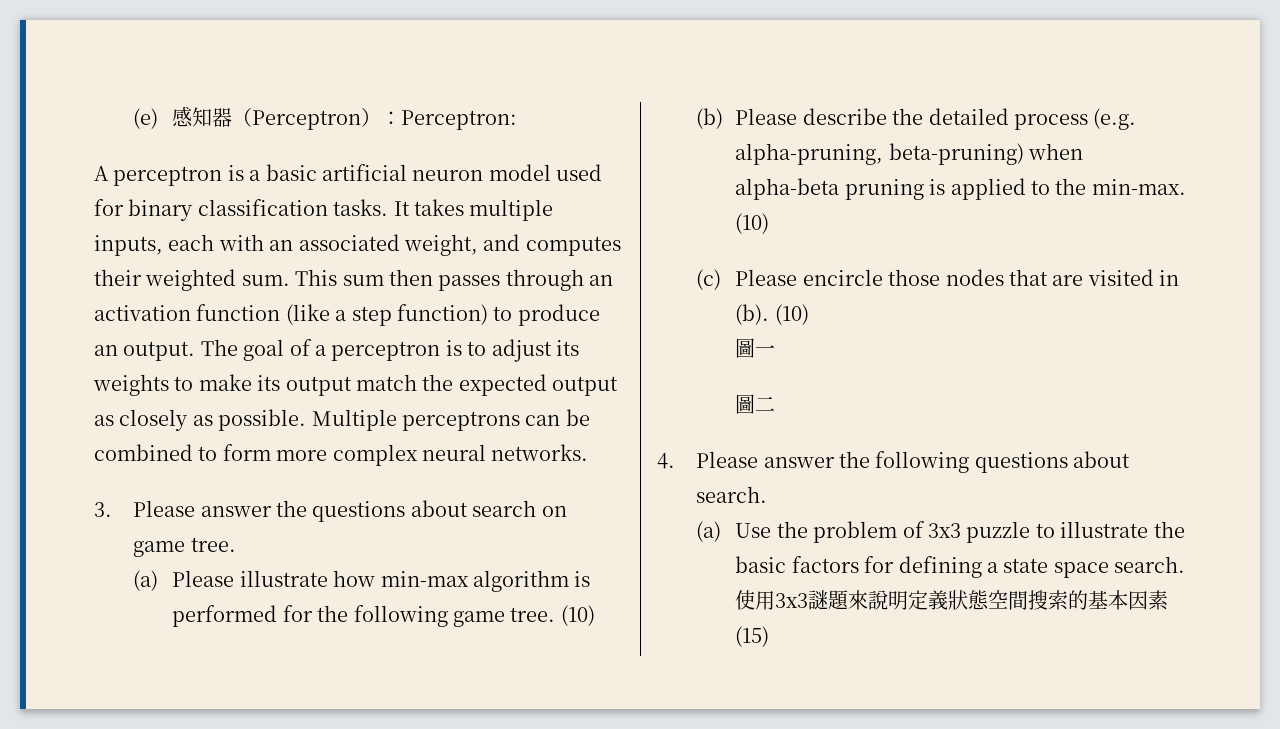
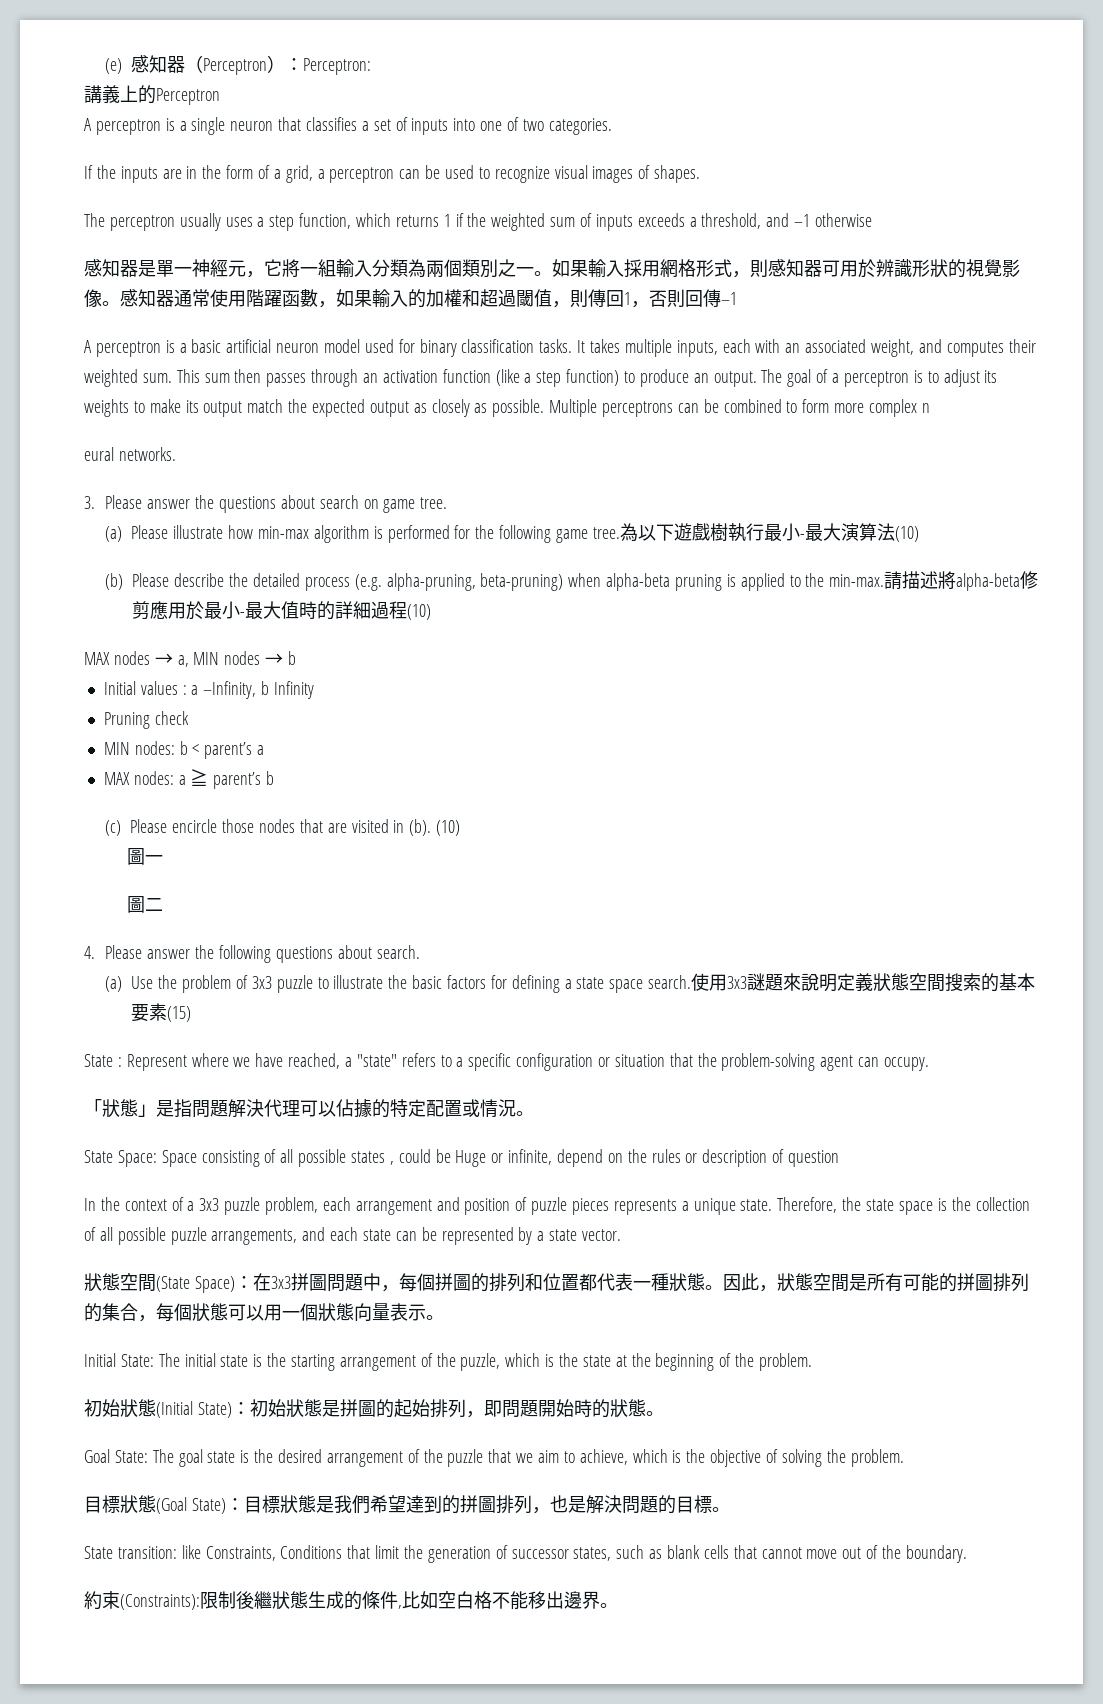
+ 講義上的Perceptron
+ A perceptron is a single neuron that classifies a set of inputs into one of two categories.
+ If the inputs are in the form of a grid, a perceptron can be used to recognize visual images of shapes.
+ The perceptron usually uses a step function, which returns 1 if the weighted sum of inputs exceeds a threshold, and –1 otherwise
+ 感知器是單一神經元，它將一組輸入分類為兩個類別之一。如果輸入採用網格形式，則感知器可用於辨識形狀的視覺影像。感知器通常使用階躍函數，如果輸入的加權和超過閾值，則傳回1，否則回傳–1
- Multiple perceptrons can be combined to form more complex neural networks.
+ Multiple perceptrons can be combined to form more complex n
+ eural networks.
- (a) Please illustrate how min-max algorithm is performed for the following game tree. (10)
+ (a) Please illustrate how min-max algorithm is performed for the following game tree.為以下遊戲樹執行最小-最大演算法(10)
- (b) Please describe the detailed process (e.g. alpha-pruning, beta-pruning) when alpha-beta pruning is applied to the min-max. (10)
+ (b) Please describe the detailed process (e.g. alpha-pruning, beta-pruning) when alpha-beta pruning is applied to the min-max.請描述將alpha-beta修剪應用於最小-最大值時的詳細過程(10)
+ MAX nodes → a, MIN nodes → b
+ Initial values : a –Infinity, b Infinity
+ Pruning check
+ MIN nodes: b < parent’s a
+ MAX nodes: a ≧ parent’s b
- 使用3x3謎題來說明定義狀態空間搜索的基本因素(15)
+ 使用3x3謎題來說明定義狀態空間搜索的基本要素(15)
+ State : Represent where we have reached, a "state" refers to a specific configuration or situation that the problem-solving agent can occupy.
+ 「狀態」是指問題解決代理可以佔據的特定配置或情況。
+ State Space: Space consisting of all possible states , could be Huge or infinite, depend on the rules or description of question
+ In the context of a 3x3 puzzle problem, each arrangement and position of puzzle pieces represents a unique state. Therefore, the state space is the collection of all possible puzzle arrangements, and each state can be represented by a state vector.
+ 狀態空間(State Space)：在3x3拼圖問題中，每個拼圖的排列和位置都代表一種狀態。因此，狀態空間是所有可能的拼圖排列的集合，每個狀態可以用一個狀態向量表示。
+ Initial State: The initial state is the starting arrangement of the puzzle, which is the state at the beginning of the problem.
+ 初始狀態(Initial State)：初始狀態是拼圖的起始排列，即問題開始時的狀態。
+ Goal State: The goal state is the desired arrangement of the puzzle that we aim to achieve, which is the objective of solving the problem.
+ 目標狀態(Goal State)：目標狀態是我們希望達到的拼圖排列，也是解決問題的目標。
+ State transition: like Constraints, Conditions that limit the generation of successor states, such as blank cells that cannot move out of the boundary.
+ 約束(Constraints):限制後繼狀態生成的條件,比如空白格不能移出邊界。

